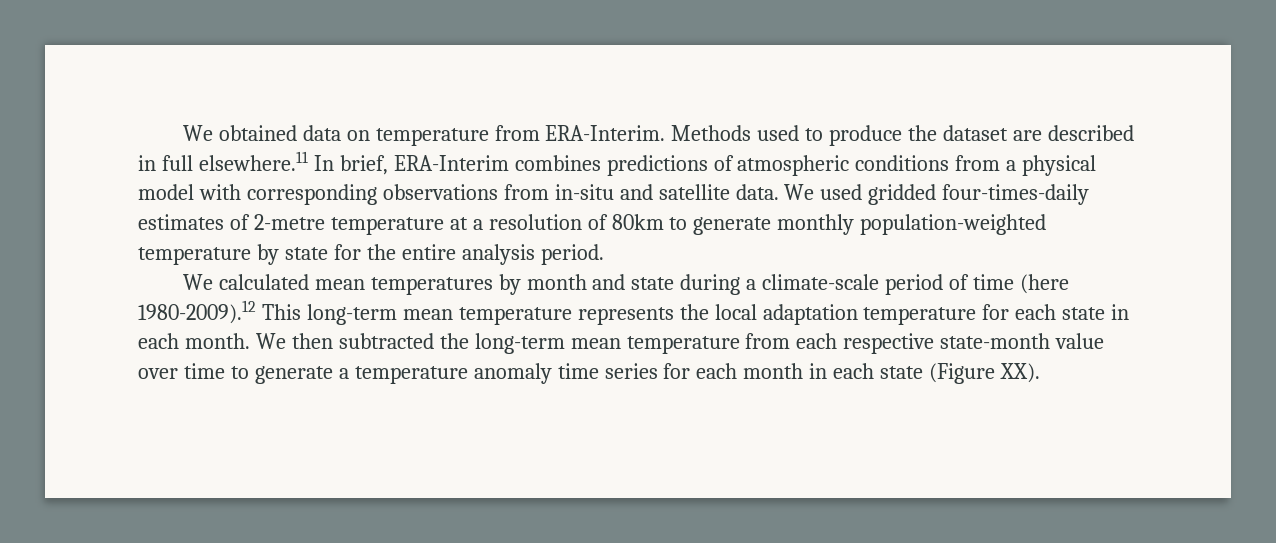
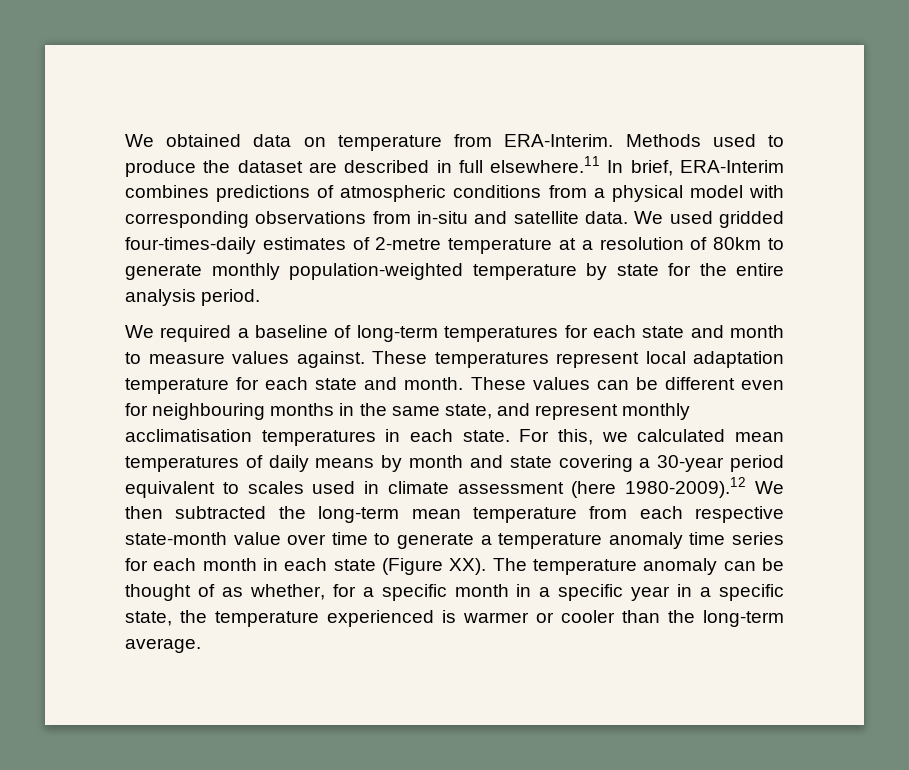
- We calculated mean temperatures by month and state during a climate-scale period of time (here 1980-2009).12 This long-term mean temperature represents the local adaptation temperature for each state in each month. We then subtracted the long-term mean temperature from each respective state-month value over time to generate a temperature anomaly time series for each month in each state (Figure XX).
+ We required a baseline of long-term temperatures for each state and month to measure values against. These temperatures represent local adaptation temperature for each state and month. These values can be different even for neighbouring months in the same state, and represent monthly acclimatisation temperatures in each state. For this, we calculated mean temperatures of daily means by month and state covering a 30-year period equivalent to scales used in climate assessment (here 1980-2009).12 We then subtracted the long-term mean temperature from each respective state-month value over time to generate a temperature anomaly time series for each month in each state (Figure XX). The temperature anomaly can be thought of as whether, for a specific month in a specific year in a specific state, the temperature experienced is warmer or cooler than the long-term average.

